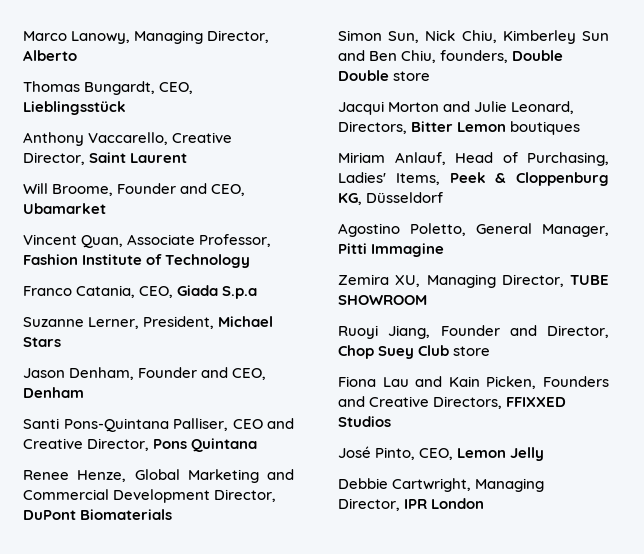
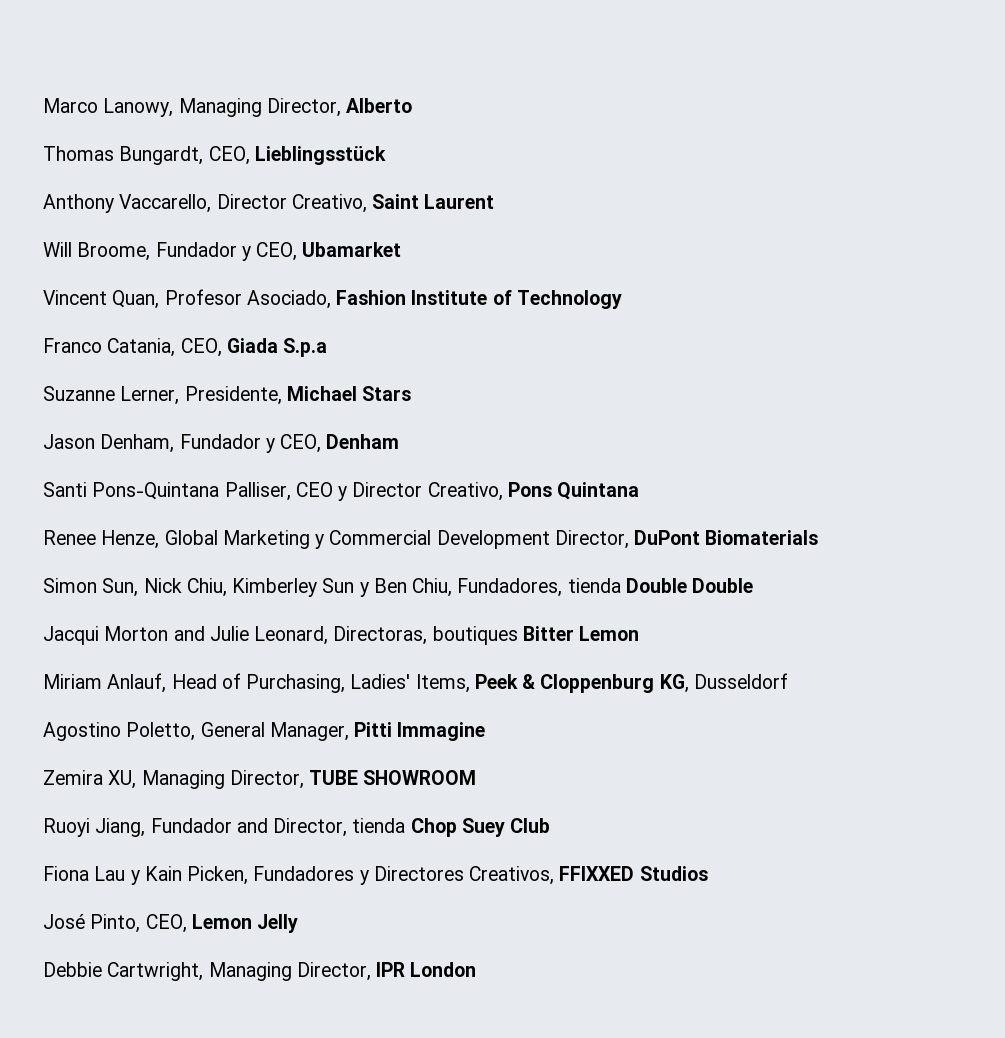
- Anthony Vaccarello, Creative Director, Saint Laurent
+ Anthony Vaccarello, Director Creativo, Saint Laurent
- Will Broome, Founder and CEO, Ubamarket
+ Will Broome, Fundador y CEO, Ubamarket
- Vincent Quan, Associate Professor, Fashion Institute of Technology
+ Vincent Quan, Profesor Asociado, Fashion Institute of Technology
- Suzanne Lerner, President, Michael Stars
+ Suzanne Lerner, Presidente, Michael Stars
- Jason Denham, Founder and CEO, Denham
+ Jason Denham, Fundador y CEO, Denham
- Santi Pons-Quintana Palliser, CEO and Creative Director, Pons Quintana
+ Santi Pons-Quintana Palliser, CEO y Director Creativo, Pons Quintana
- Renee Henze, Global Marketing and Commercial Development Director, DuPont Biomaterials
+ Renee Henze, Global Marketing y Commercial Development Director, DuPont Biomaterials
- Simon Sun, Nick Chiu, Kimberley Sun and Ben Chiu, founders, Double Double store
+ Simon Sun, Nick Chiu, Kimberley Sun y Ben Chiu, Fundadores, tienda Double Double
- Jacqui Morton and Julie Leonard, Directors, Bitter Lemon boutiques
+ Jacqui Morton and Julie Leonard, Directoras, boutiques Bitter Lemon
- Miriam Anlauf, Head of Purchasing, Ladies' Items, Peek & Cloppenburg KG, Düsseldorf
+ Miriam Anlauf, Head of Purchasing, Ladies' Items, Peek & Cloppenburg KG, Dusseldorf
- Ruoyi Jiang, Founder and Director, Chop Suey Club store
+ Ruoyi Jiang, Fundador and Director, tienda Chop Suey Club
- Fiona Lau and Kain Picken, Founders and Creative Directors, FFIXXED Studios
+ Fiona Lau y Kain Picken, Fundadores y Directores Creativos, FFIXXED Studios

